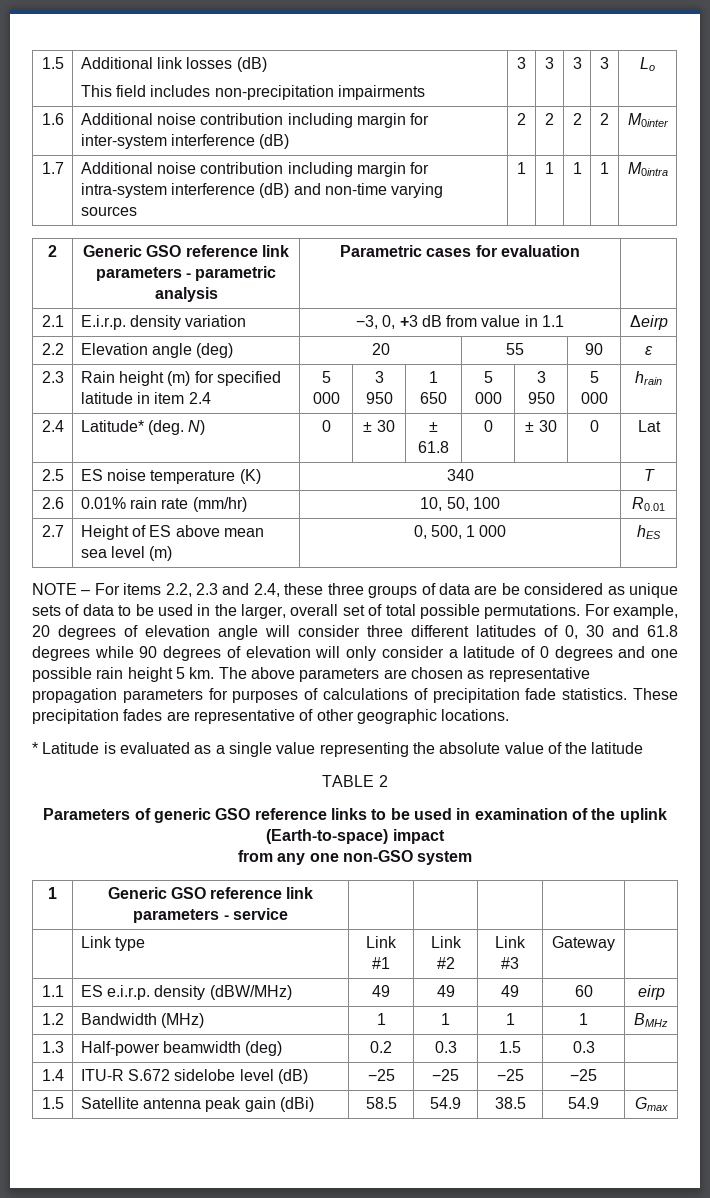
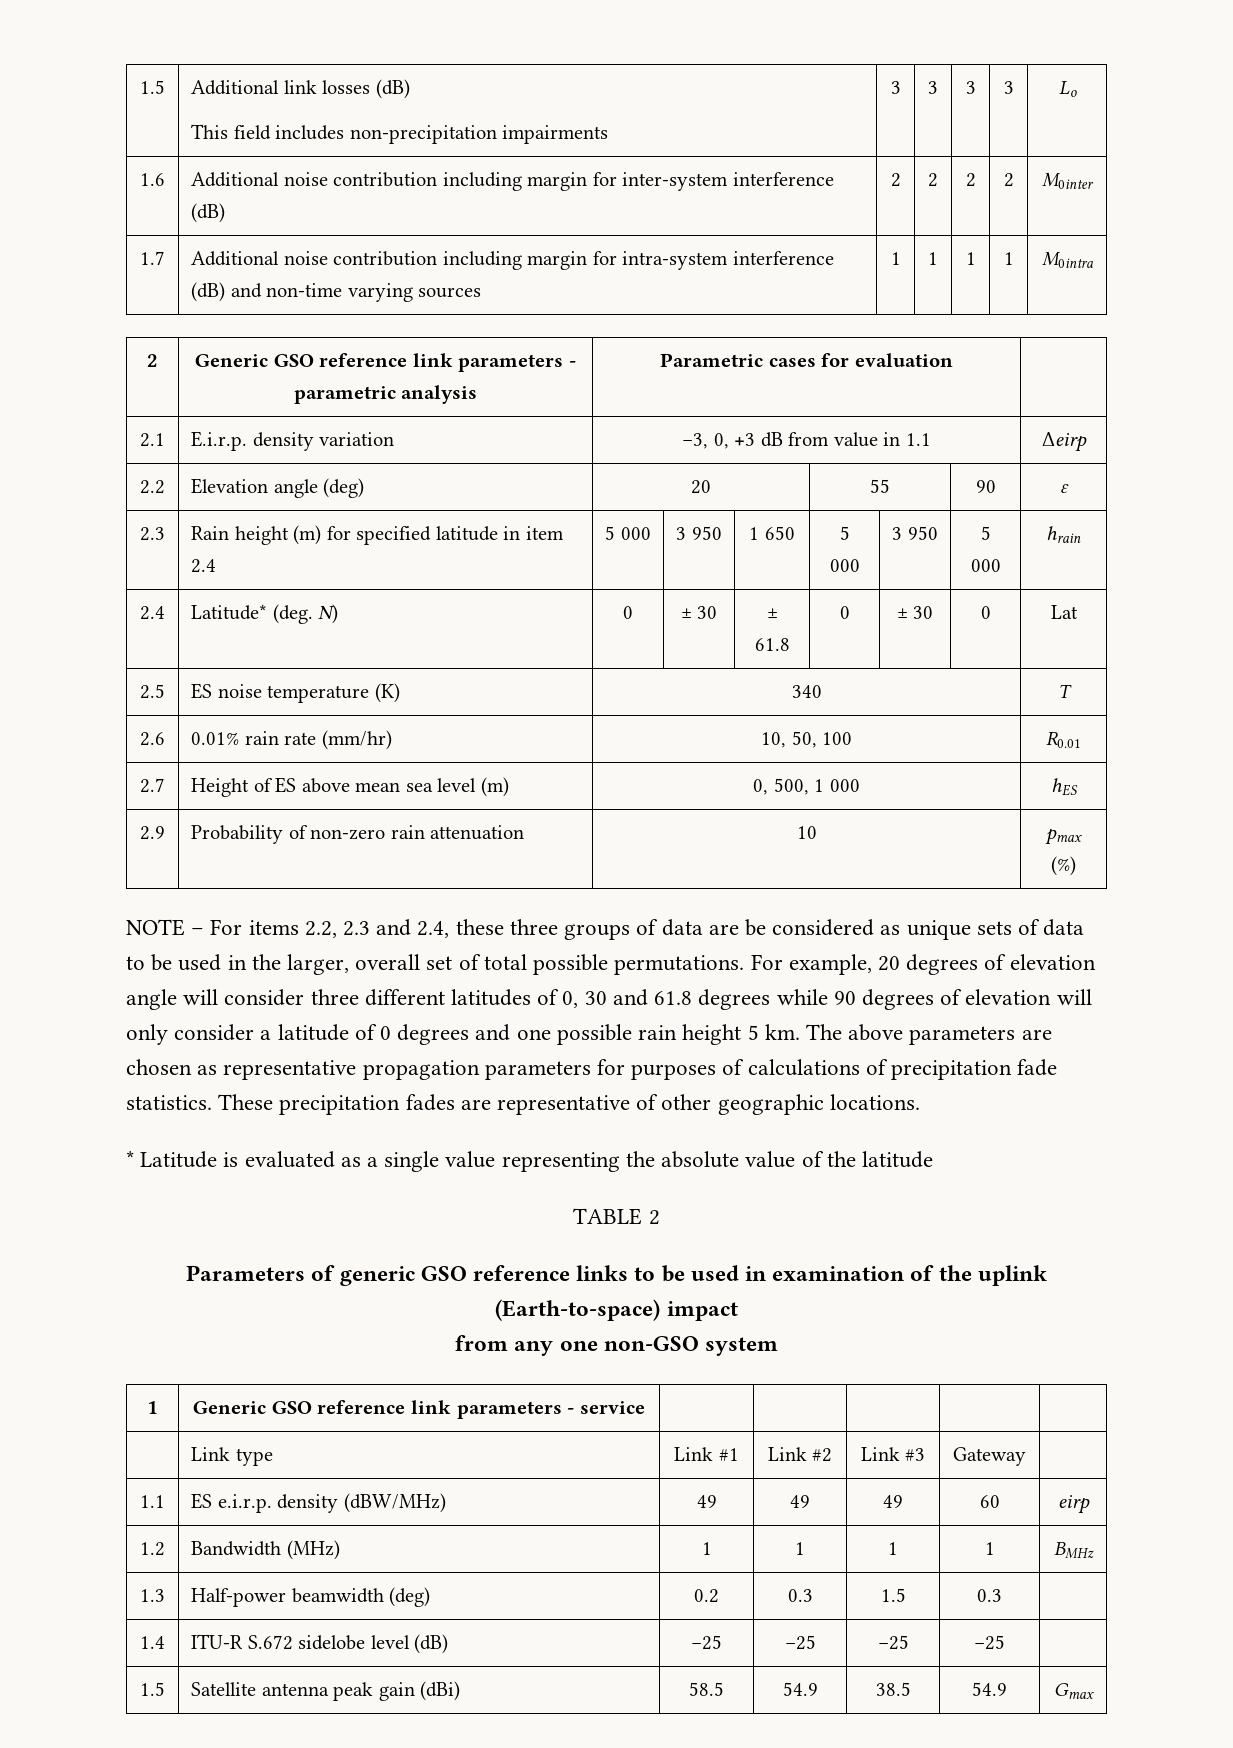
+ 2.9 | Probability of non-zero rain attenuation | 10 | pmax (%)

